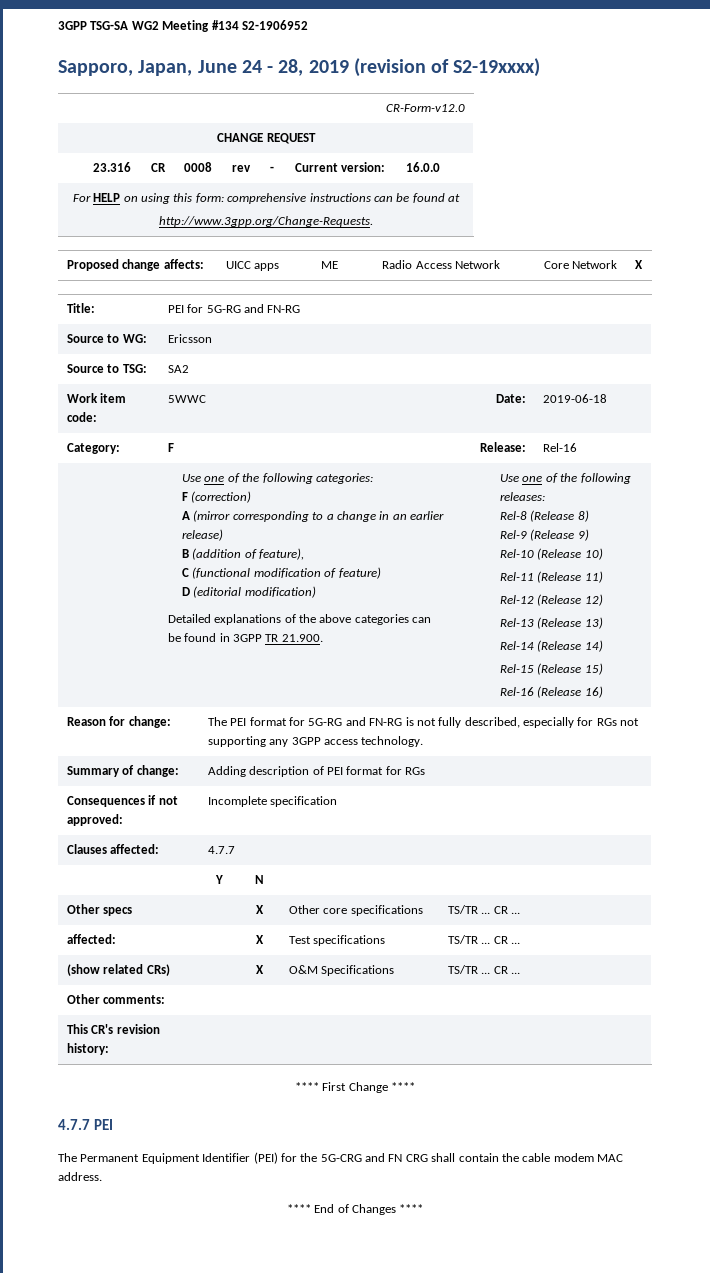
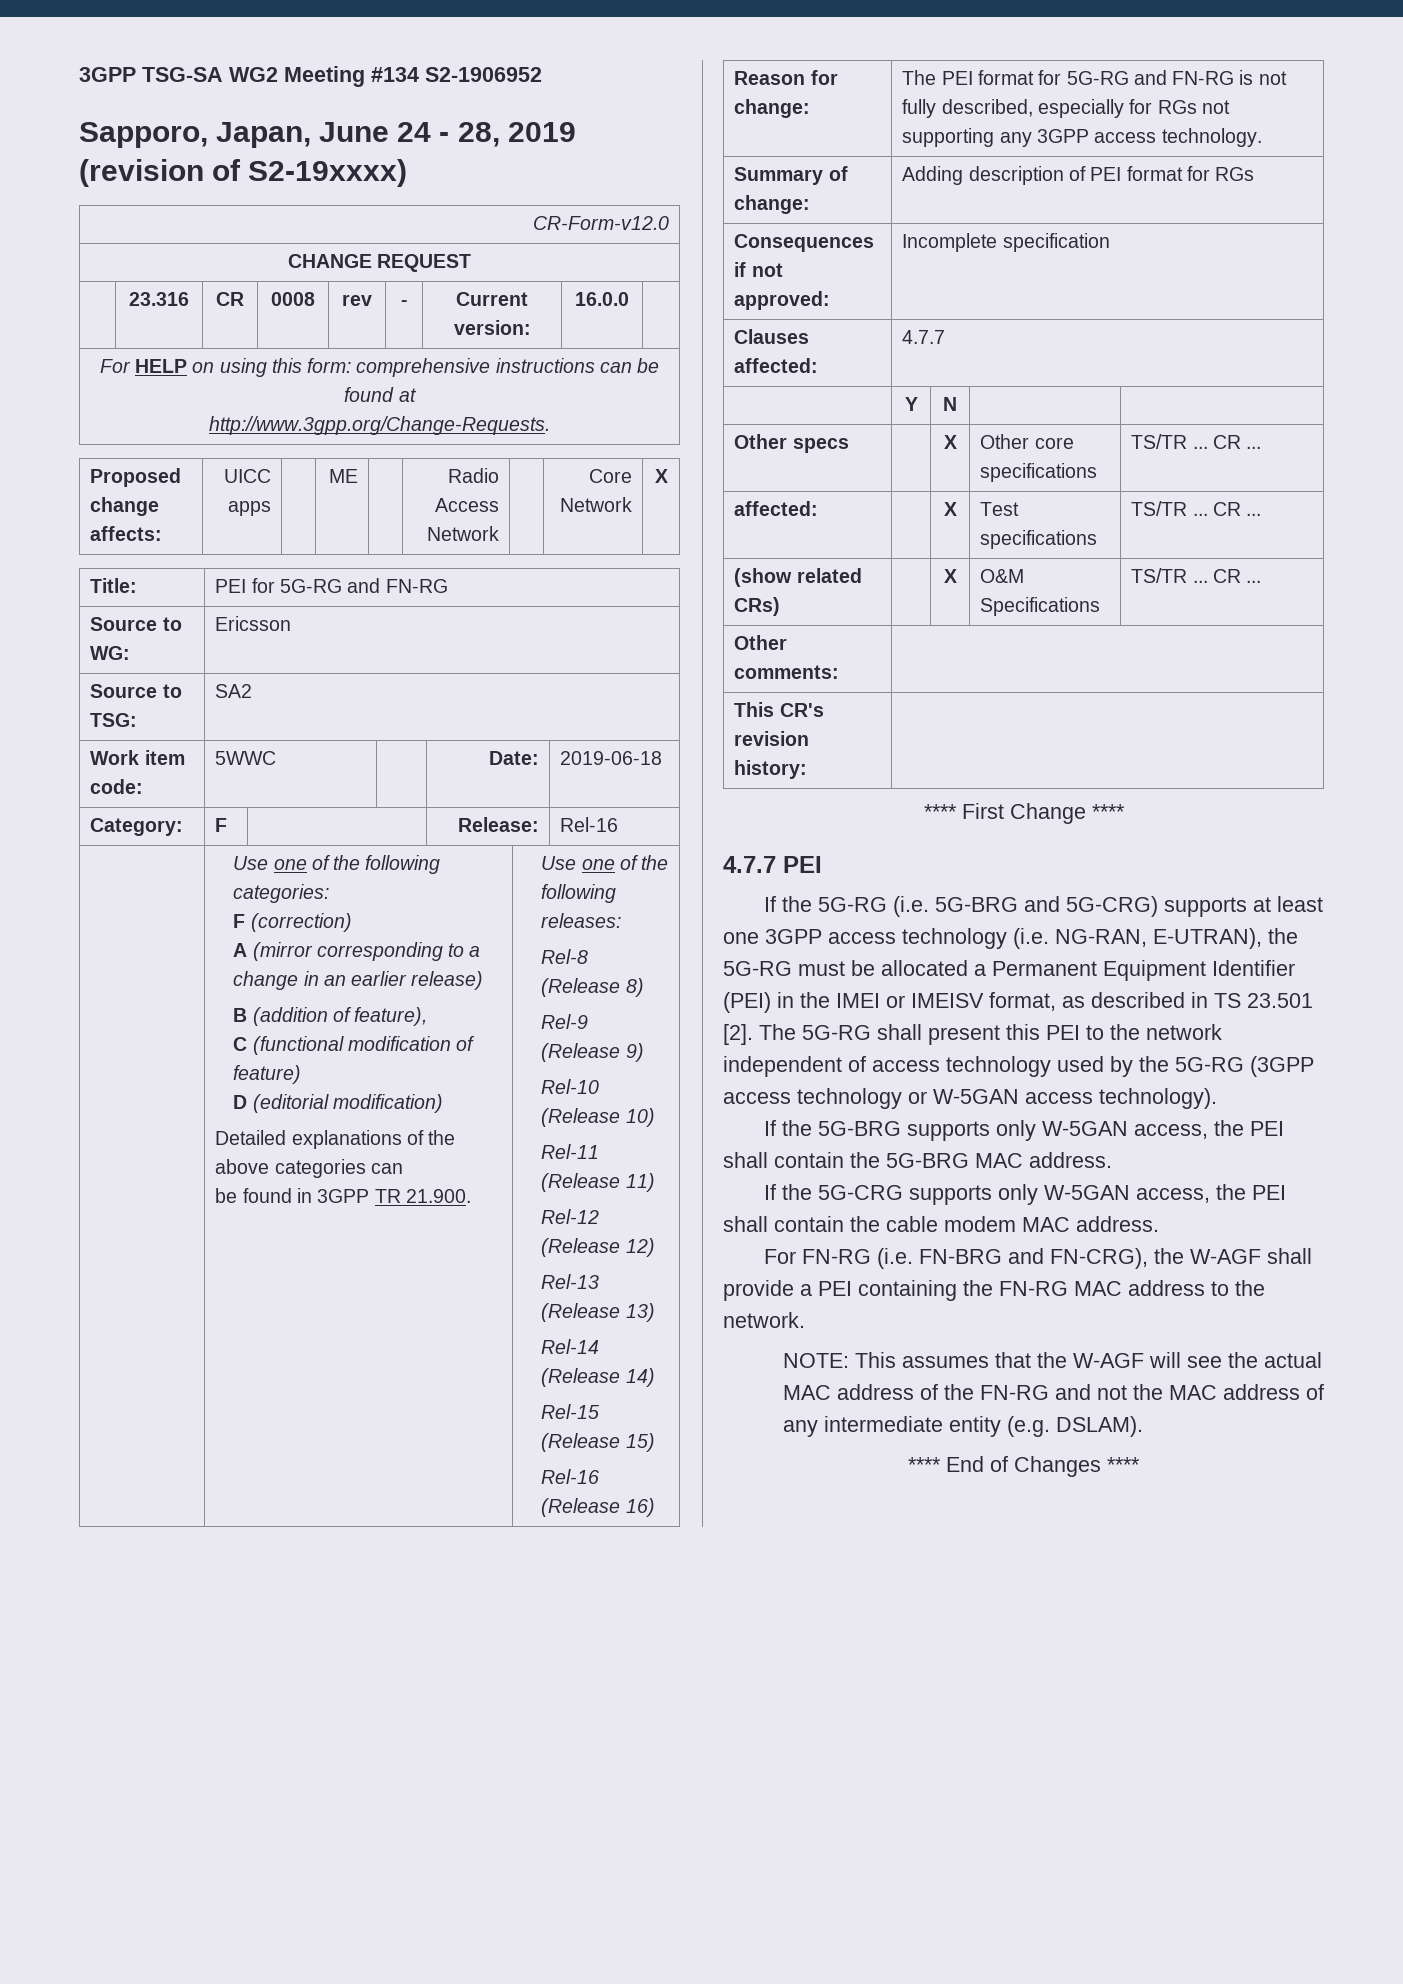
- The Permanent Equipment Identifier (PEI) for the 5G-CRG and FN CRG shall contain the cable modem MAC address.
+ If the 5G-RG (i.e. 5G-BRG and 5G-CRG) supports at least one 3GPP access technology (i.e. NG-RAN, E-UTRAN), the 5G-RG must be allocated a Permanent Equipment Identifier (PEI) in the IMEI or IMEISV format, as described in TS 23.501 [2]. The 5G-RG shall present this PEI to the network independent of access technology used by the 5G-RG (3GPP access technology or W-5GAN access technology).
+ If the 5G-BRG supports only W-5GAN access, the PEI shall contain the 5G-BRG MAC address.
+ If the 5G-CRG supports only W-5GAN access, the PEI shall contain the cable modem MAC address.
+ For FN-RG (i.e. FN-BRG and FN-CRG), the W-AGF shall provide a PEI containing the FN-RG MAC address to the network.
+ NOTE: This assumes that the W-AGF will see the actual MAC address of the FN-RG and not the MAC address of any intermediate entity (e.g. DSLAM).

